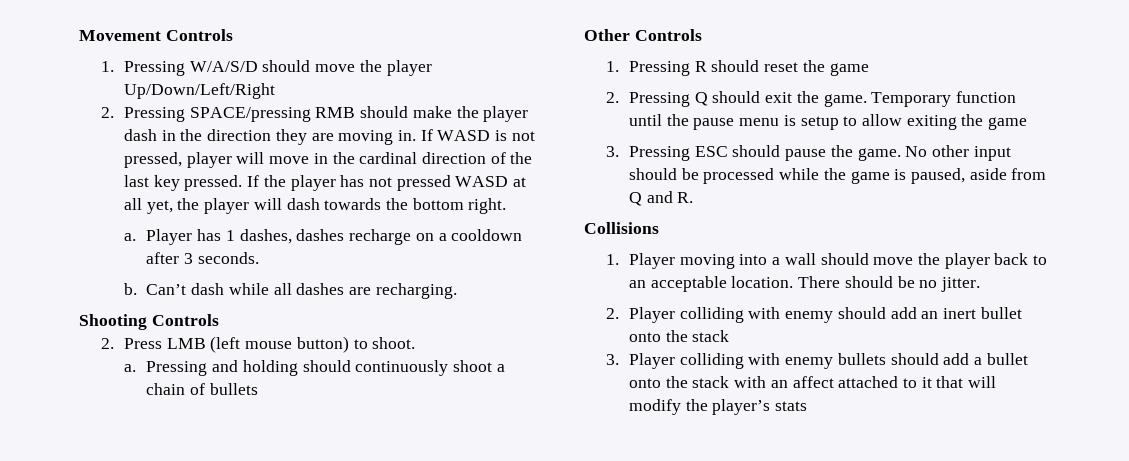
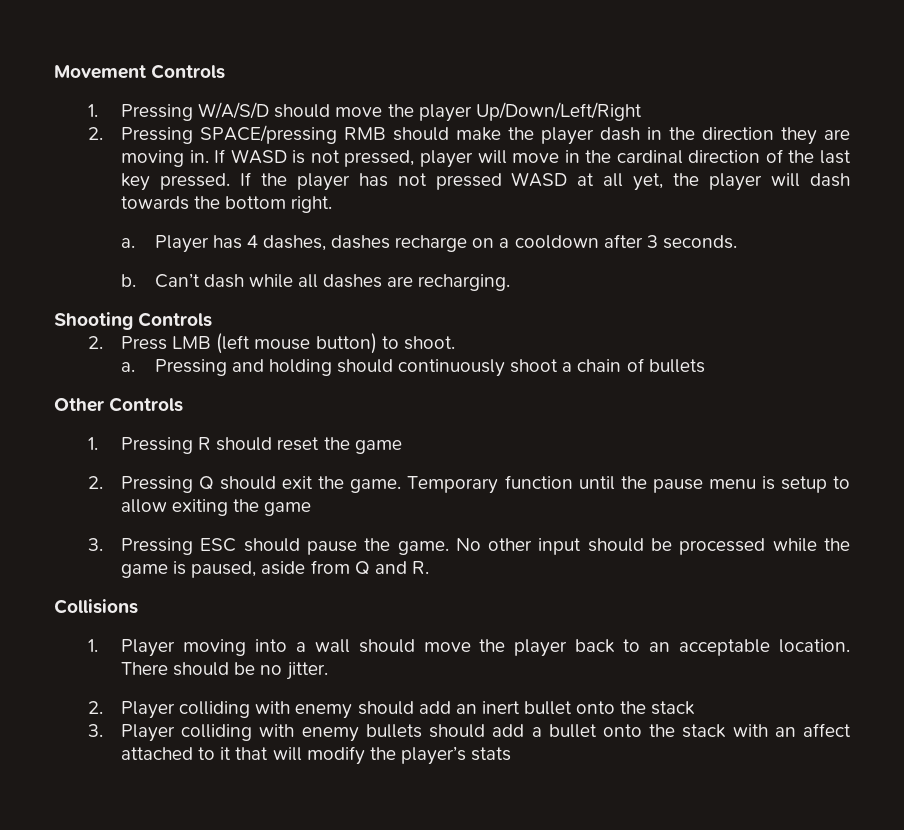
- Player has 1 dashes, dashes recharge on a cooldown after 3 seconds.
+ Player has 4 dashes, dashes recharge on a cooldown after 3 seconds.

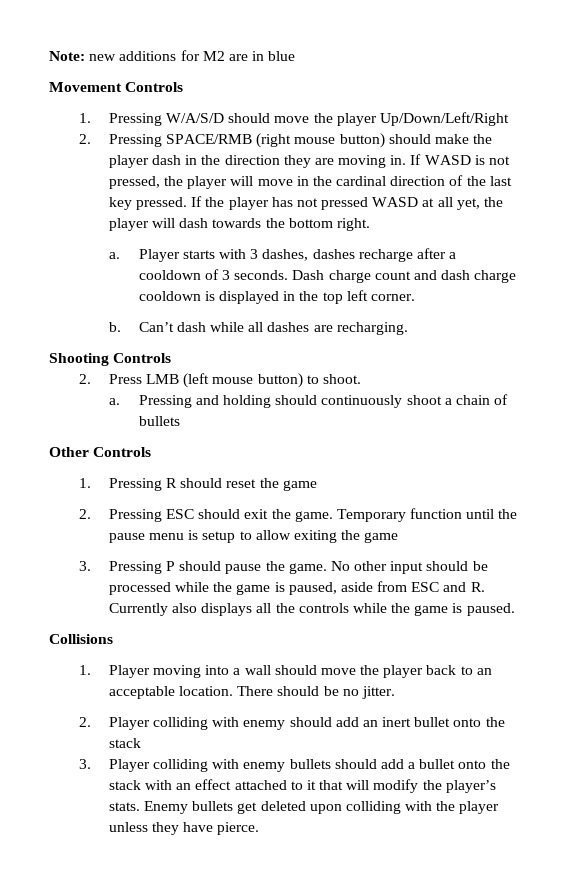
+ Note: new additions for M2 are in blue
- 2. Pressing SPACE/pressing RMB should make the player dash in the direction they are moving in.
+ 2. Pressing SPACE/RMB (right mouse button) should make the player dash in the direction they are moving in.
- If WASD is not pressed, player will move in the cardinal direction of the last key pressed.
+ If WASD is not pressed, the player will move in the cardinal direction of the last key pressed.
- Player has 4 dashes, dashes recharge on a cooldown after 3 seconds.
+ Player starts with 3 dashes, dashes recharge after a cooldown of 3 seconds. Dash charge count and dash charge cooldown is displayed in the top left corner.
- 2. Pressing Q should exit the game.
+ 2. Pressing ESC should exit the game.
- 3. Pressing ESC should pause the game.
+ 3. Pressing P should pause the game.
- No other input should be processed while the game is paused, aside from Q and R.
+ No other input should be processed while the game is paused, aside from ESC and R. Currently also displays all the controls while the game is paused.
- 3. Player colliding with enemy bullets should add a bullet onto the stack with an affect attached to it that will modify the player’s stats
+ 3. Player colliding with enemy bullets should add a bullet onto the stack with an effect attached to it that will modify the player’s stats. Enemy bullets get deleted upon colliding with the player unless they have pierce.

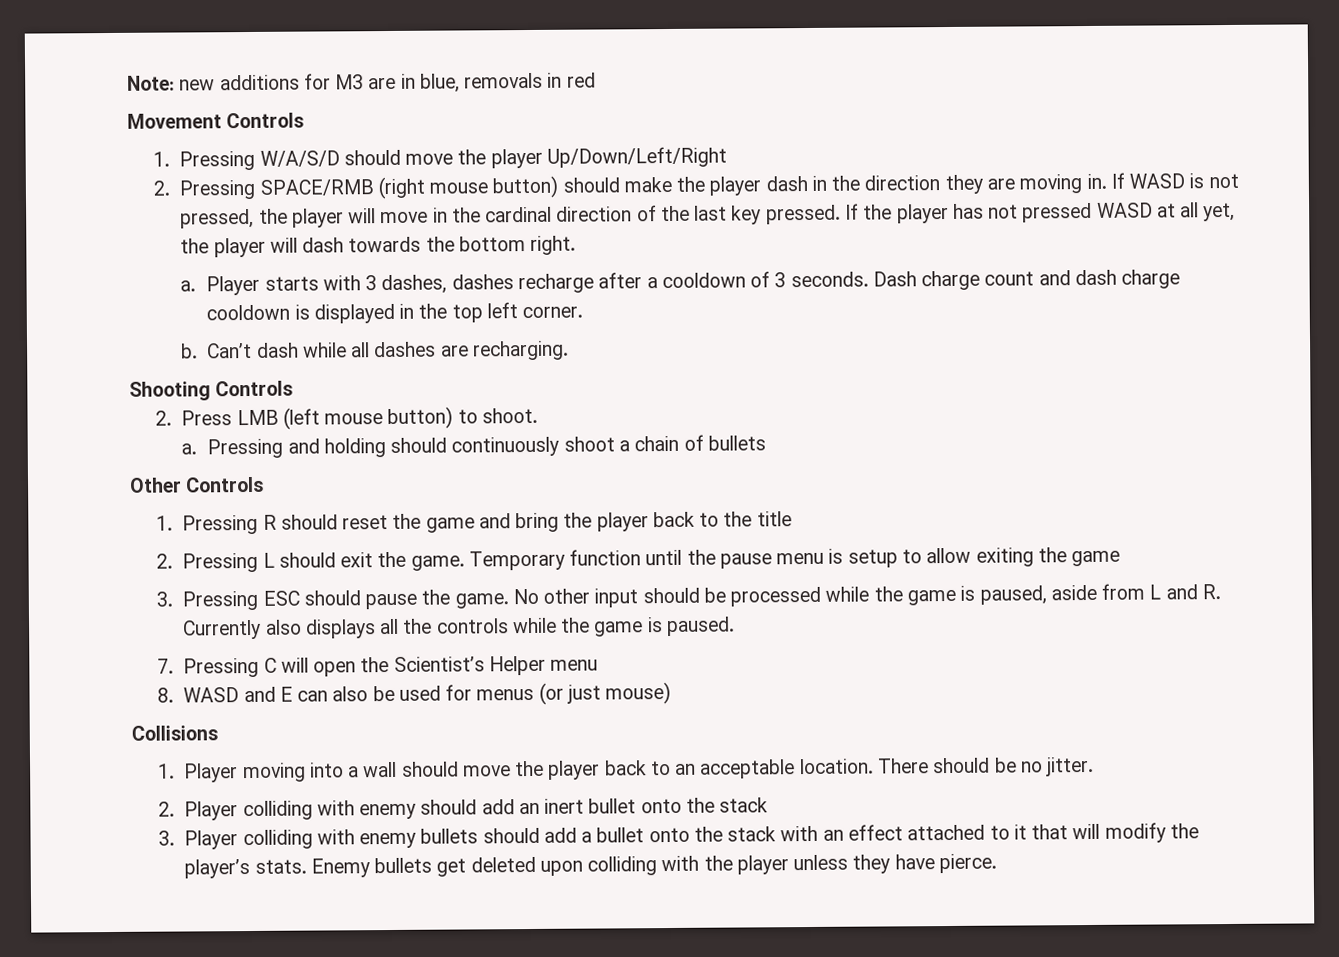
- Note: new additions for M2 are in blue
+ Note: new additions for M3 are in blue, removals in red
- 1. Pressing R should reset the game
- 2. Pressing ESC should exit the game.
+ 1. Pressing R should reset the game and bring the player back to the title
+ 2. Pressing L should exit the game.
- 3. Pressing P should pause the game.
+ 3. Pressing ESC should pause the game.
- No other input should be processed while the game is paused, aside from ESC and R. Currently also displays all the controls while the game is paused.
+ No other input should be processed while the game is paused, aside from L and R. Currently also displays all the controls while the game is paused.
+ 7. Pressing C will open the Scientist’s Helper menu
+ 8. WASD and E can also be used for menus (or just mouse)

